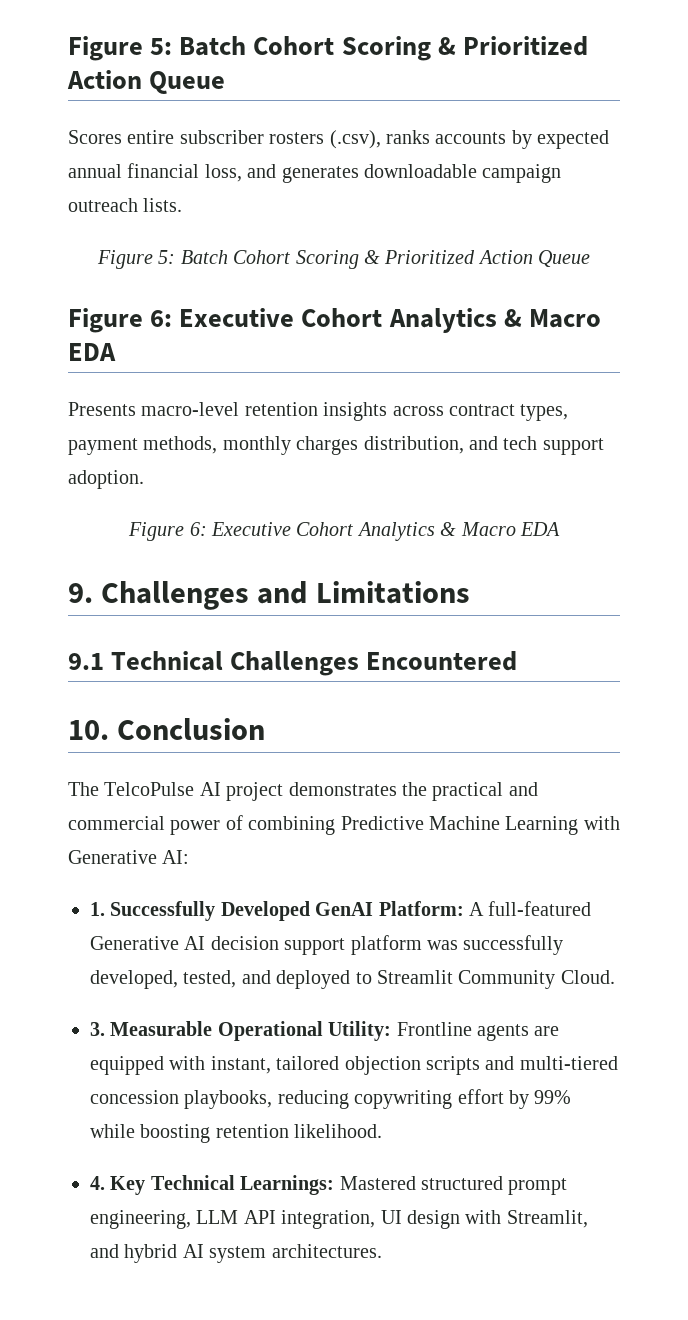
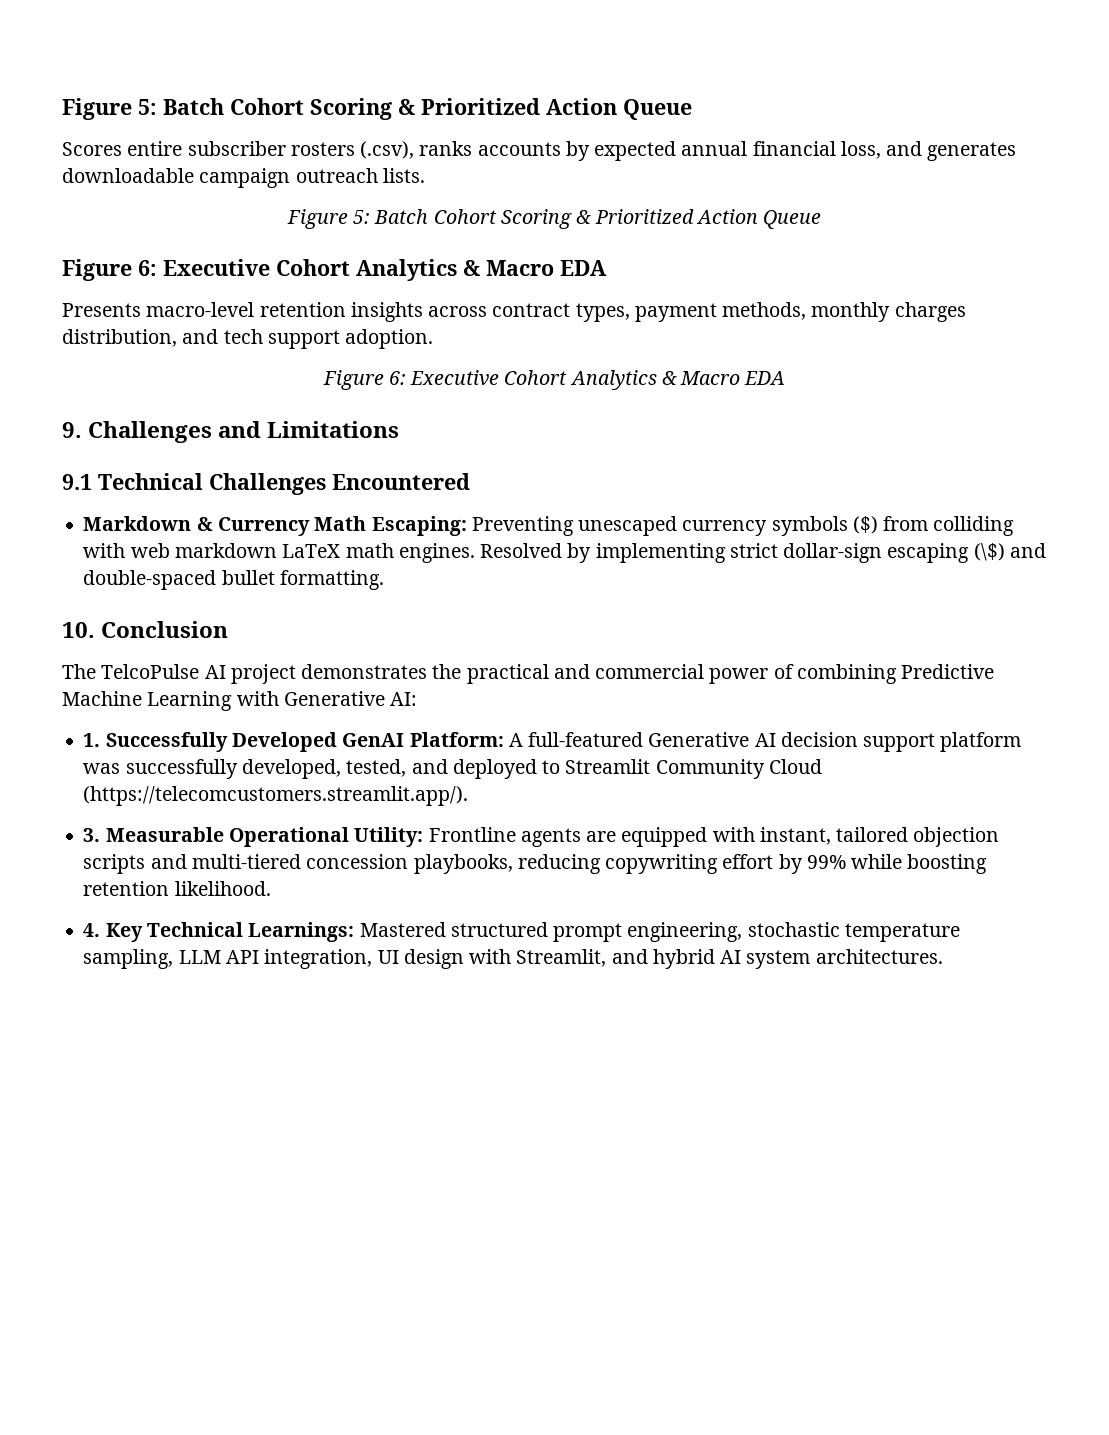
+ Markdown & Currency Math Escaping: Preventing unescaped currency symbols ($) from colliding with web markdown LaTeX math engines. Resolved by implementing strict dollar-sign escaping (\$) and double-spaced bullet formatting.
- 1. Successfully Developed GenAI Platform: A full-featured Generative AI decision support platform was successfully developed, tested, and deployed to Streamlit Community Cloud.
+ 1. Successfully Developed GenAI Platform: A full-featured Generative AI decision support platform was successfully developed, tested, and deployed to Streamlit Community Cloud (https://telecomcustomers.streamlit.app/).
- 4. Key Technical Learnings: Mastered structured prompt engineering, LLM API integration, UI design with Streamlit, and hybrid AI system architectures.
+ 4. Key Technical Learnings: Mastered structured prompt engineering, stochastic temperature sampling, LLM API integration, UI design with Streamlit, and hybrid AI system architectures.

